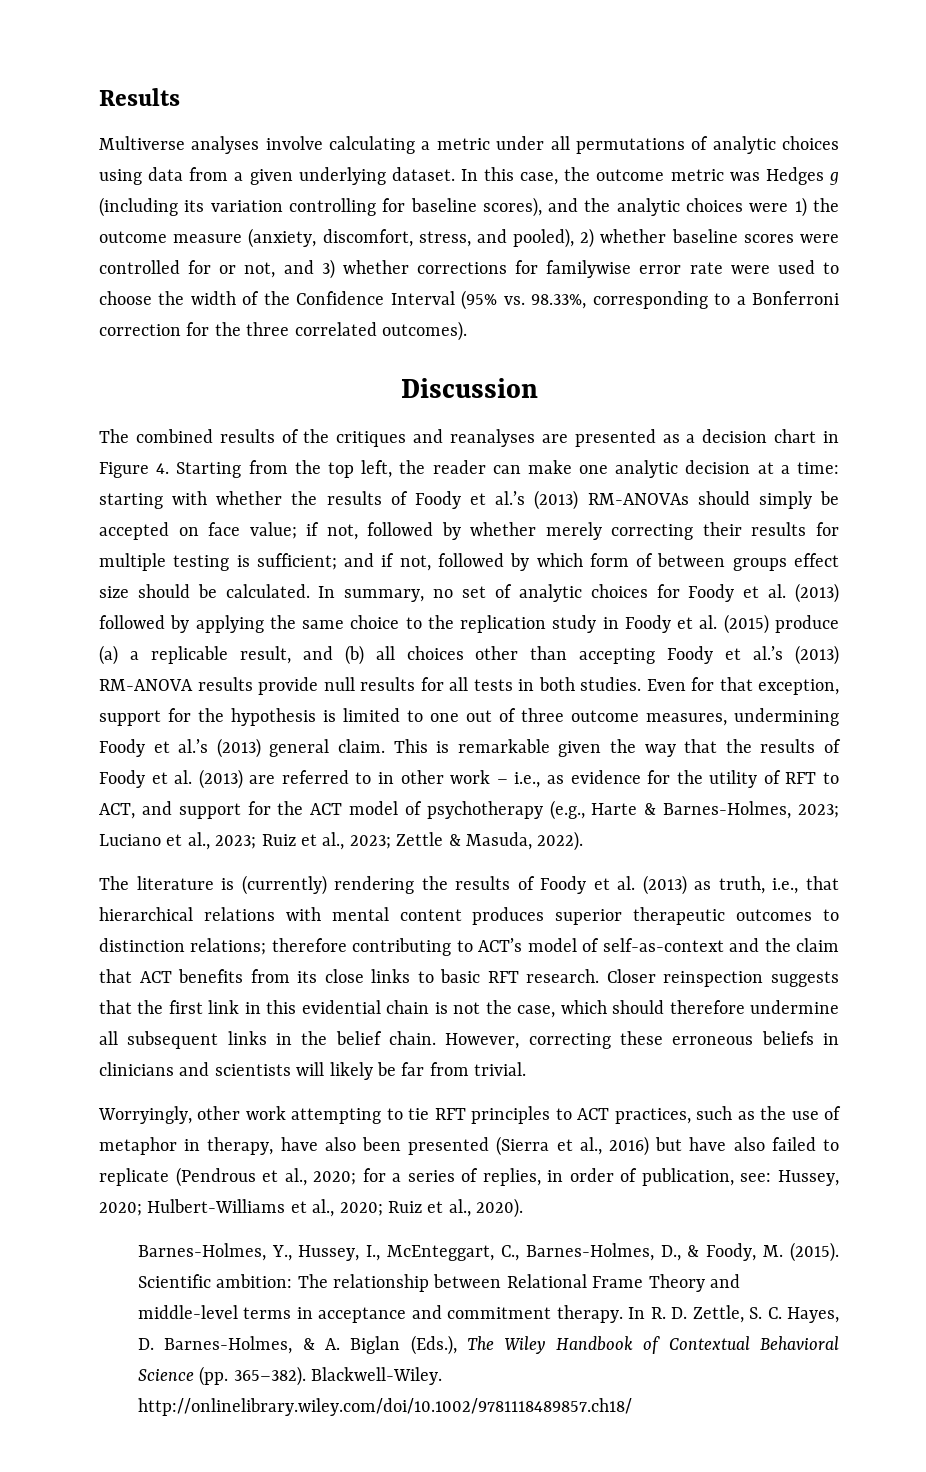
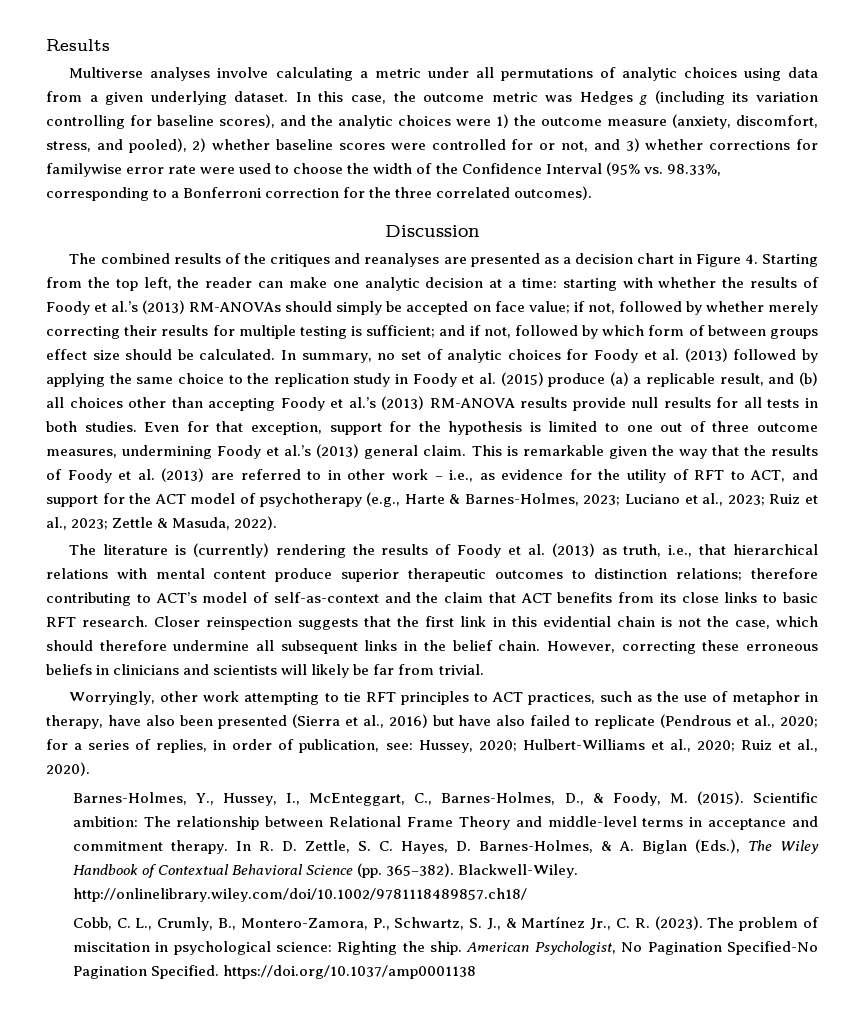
- The literature is (currently) rendering the results of Foody et al. (2013) as truth, i.e., that hierarchical relations with mental content produces superior therapeutic outcomes to distinction relations; therefore contributing to ACT’s model of self-as-context and the claim that ACT benefits from its close links to basic RFT research.
+ The literature is (currently) rendering the results of Foody et al. (2013) as truth, i.e., that hierarchical relations with mental content produce superior therapeutic outcomes to distinction relations; therefore contributing to ACT’s model of self-as-context and the claim that ACT benefits from its close links to basic RFT research.
+ Cobb, C. L., Crumly, B., Montero-Zamora, P., Schwartz, S. J., & Martínez Jr., C. R. (2023). The problem of miscitation in psychological science: Righting the ship. American Psychologist, No Pagination Specified-No Pagination Specified. https://doi.org/10.1037/amp0001138

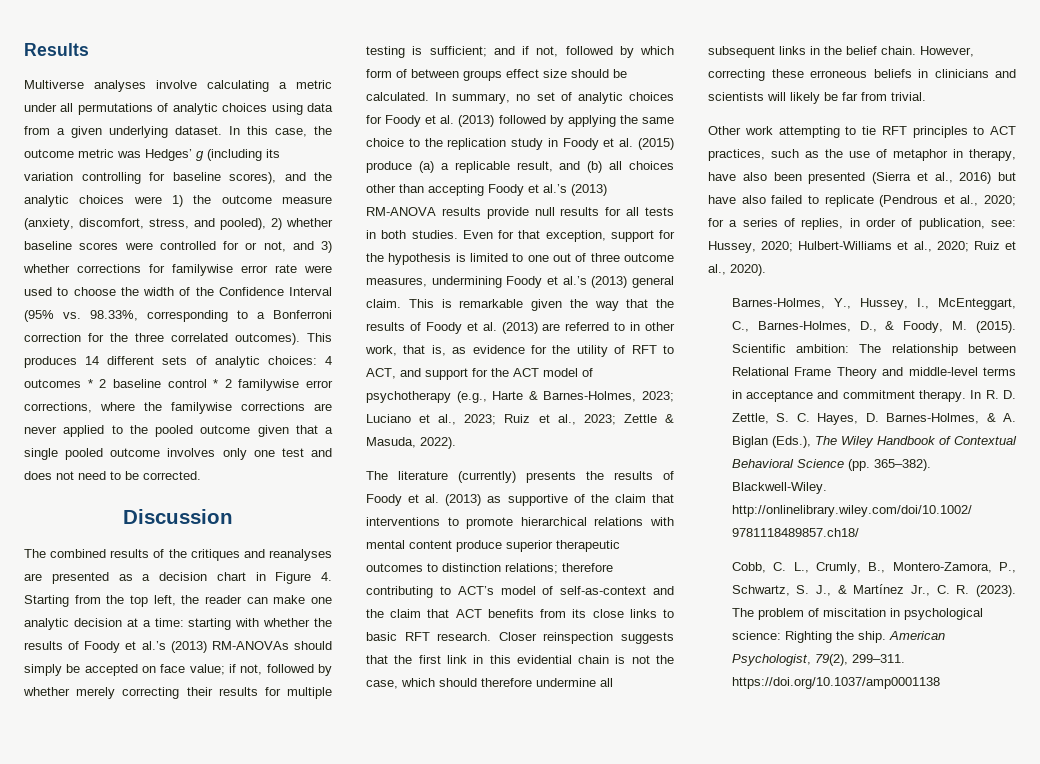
- In this case, the outcome metric was Hedges g (including its variation controlling for baseline scores), and the analytic choices were 1) the outcome measure (anxiety, discomfort, stress, and pooled), 2) whether baseline scores were controlled for or not, and 3) whether corrections for familywise error rate were used to choose the width of the Confidence Interval (95% vs. 98.33%, corresponding to a Bonferroni correction for the three correlated outcomes).
+ In this case, the outcome metric was Hedges’ g (including its variation controlling for baseline scores), and the analytic choices were 1) the outcome measure (anxiety, discomfort, stress, and pooled), 2) whether baseline scores were controlled for or not, and 3) whether corrections for familywise error rate were used to choose the width of the Confidence Interval (95% vs. 98.33%, corresponding to a Bonferroni correction for the three correlated outcomes). This produces 14 different sets of analytic choices: 4 outcomes * 2 baseline control * 2 familywise error corrections, where the familywise corrections are never applied to the pooled outcome given that a single pooled outcome involves only one test and does not need to be corrected.
- This is remarkable given the way that the results of Foody et al. (2013) are referred to in other work – i.e., as evidence for the utility of RFT to ACT, and support for the ACT model of psychotherapy (e.g., Harte & Barnes-Holmes, 2023; Luciano et al., 2023; Ruiz et al., 2023; Zettle & Masuda, 2022).
+ This is remarkable given the way that the results of Foody et al. (2013) are referred to in other work, that is, as evidence for the utility of RFT to ACT, and support for the ACT model of psychotherapy (e.g., Harte & Barnes-Holmes, 2023; Luciano et al., 2023; Ruiz et al., 2023; Zettle & Masuda, 2022).
- The literature is (currently) rendering the results of Foody et al. (2013) as truth, i.e., that hierarchical relations with mental content produce superior therapeutic outcomes to distinction relations; therefore contributing to ACT’s model of self-as-context and the claim that ACT benefits from its close links to basic RFT research.
+ The literature (currently) presents the results of Foody et al. (2013) as supportive of the claim that interventions to promote hierarchical relations with mental content produce superior therapeutic outcomes to distinction relations; therefore contributing to ACT’s model of self-as-context and the claim that ACT benefits from its close links to basic RFT research.
- Worryingly, other work attempting to tie RFT principles to ACT practices, such as the use of metaphor in therapy, have also been presented (Sierra et al., 2016) but have also failed to replicate (Pendrous et al., 2020; for a series of replies, in order of publication, see: Hussey, 2020; Hulbert-Williams et al., 2020; Ruiz et al., 2020).
+ Other work attempting to tie RFT principles to ACT practices, such as the use of metaphor in therapy, have also been presented (Sierra et al., 2016) but have also failed to replicate (Pendrous et al., 2020; for a series of replies, in order of publication, see: Hussey, 2020; Hulbert-Williams et al., 2020; Ruiz et al., 2020).
- American Psychologist, No Pagination Specified-No Pagination Specified. https://doi.org/10.1037/amp0001138
+ American Psychologist, 79(2), 299–311. https://doi.org/10.1037/amp0001138

